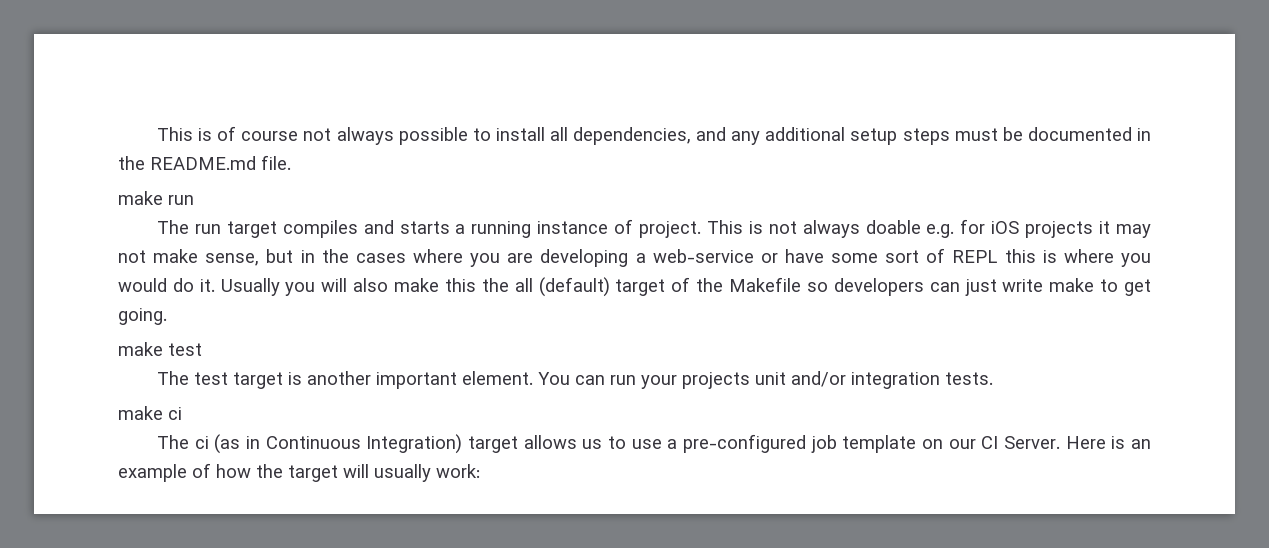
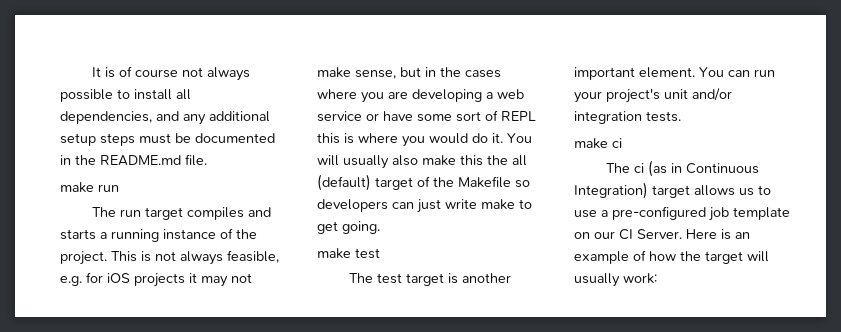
- This is of course not always possible to install all dependencies, and any additional setup steps must be documented in the README.md file.
+ It is of course not always possible to install all dependencies, and any additional setup steps must be documented in the README.md file.
- The run target compiles and starts a running instance of project.
+ The run target compiles and starts a running instance of the project.
- This is not always doable e.g. for iOS projects it may not make sense, but in the cases where you are developing a web-service or have some sort of REPL this is where you would do it.
+ This is not always feasible, e.g. for iOS projects it may not make sense, but in the cases where you are developing a web service or have some sort of REPL this is where you would do it.
- Usually you will also make this the all (default) target of the Makefile so developers can just write make to get going.
+ You will usually also make this the all (default) target of the Makefile so developers can just write make to get going.
- You can run your projects unit and/or integration tests.
+ You can run your project's unit and/or integration tests.

